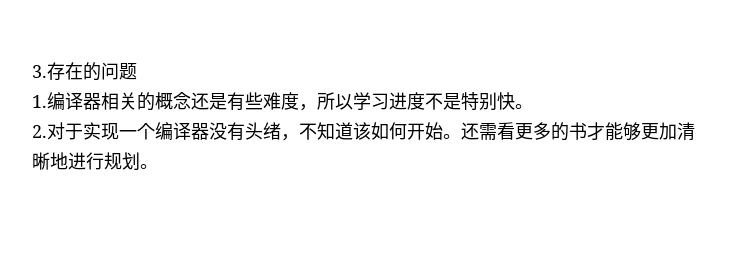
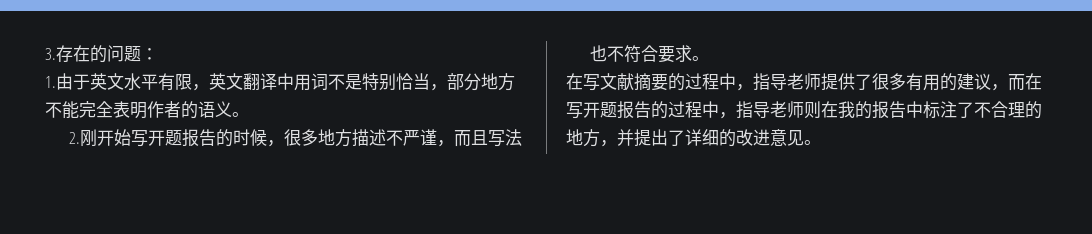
- 3.存在的问题
+ 3.存在的问题：
- 1.编译器相关的概念还是有些难度，所以学习进度不是特别快。
- 2.对于实现一个编译器没有头绪，不知道该如何开始。还需看更多的书才能够更加清晰地进行规划。
+ 1.由于英文水平有限，英文翻译中用词不是特别恰当，部分地方不能完全表明作者的语义。
+ 2.刚开始写开题报告的时候，很多地方描述不严谨，而且写法也不符合要求。
+ 在写文献摘要的过程中，指导老师提供了很多有用的建议，而在写开题报告的过程中，指导老师则在我的报告中标注了不合理的地方，并提出了详细的改进意见。

